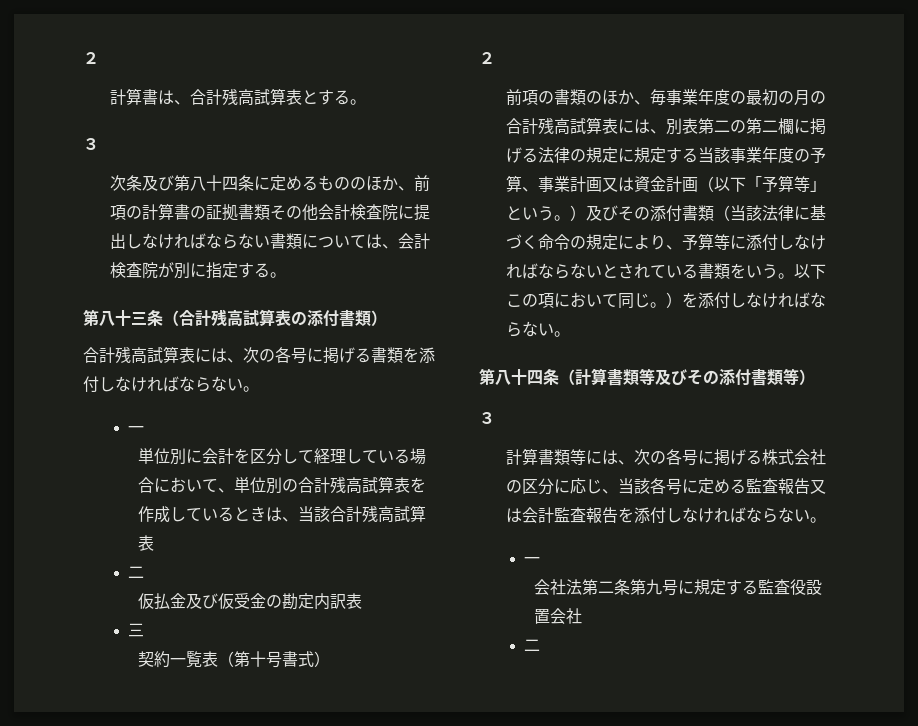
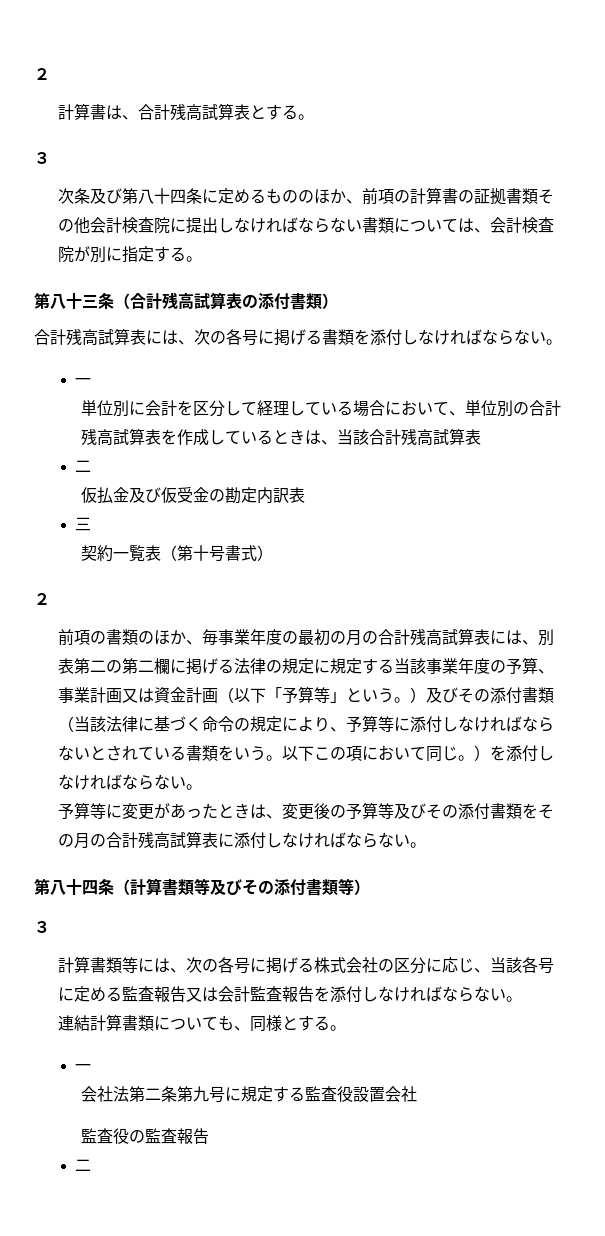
+ 予算等に変更があったときは、変更後の予算等及びその添付書類をその月の合計残高試算表に添付しなければならない。
+ 連結計算書類についても、同様とする。
+ 監査役の監査報告

